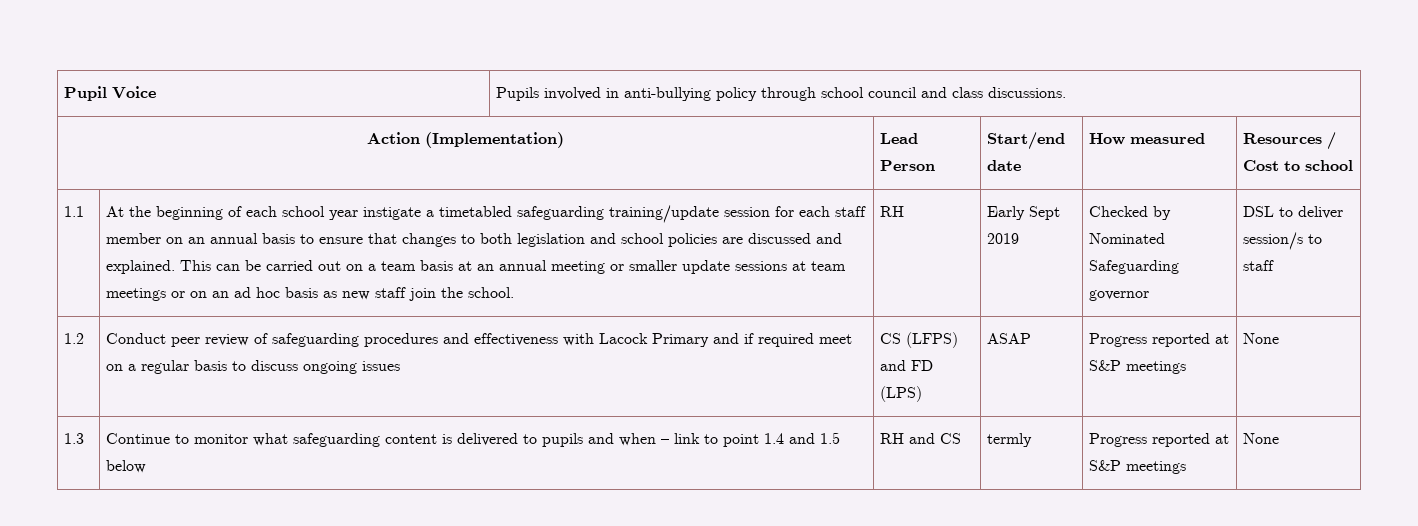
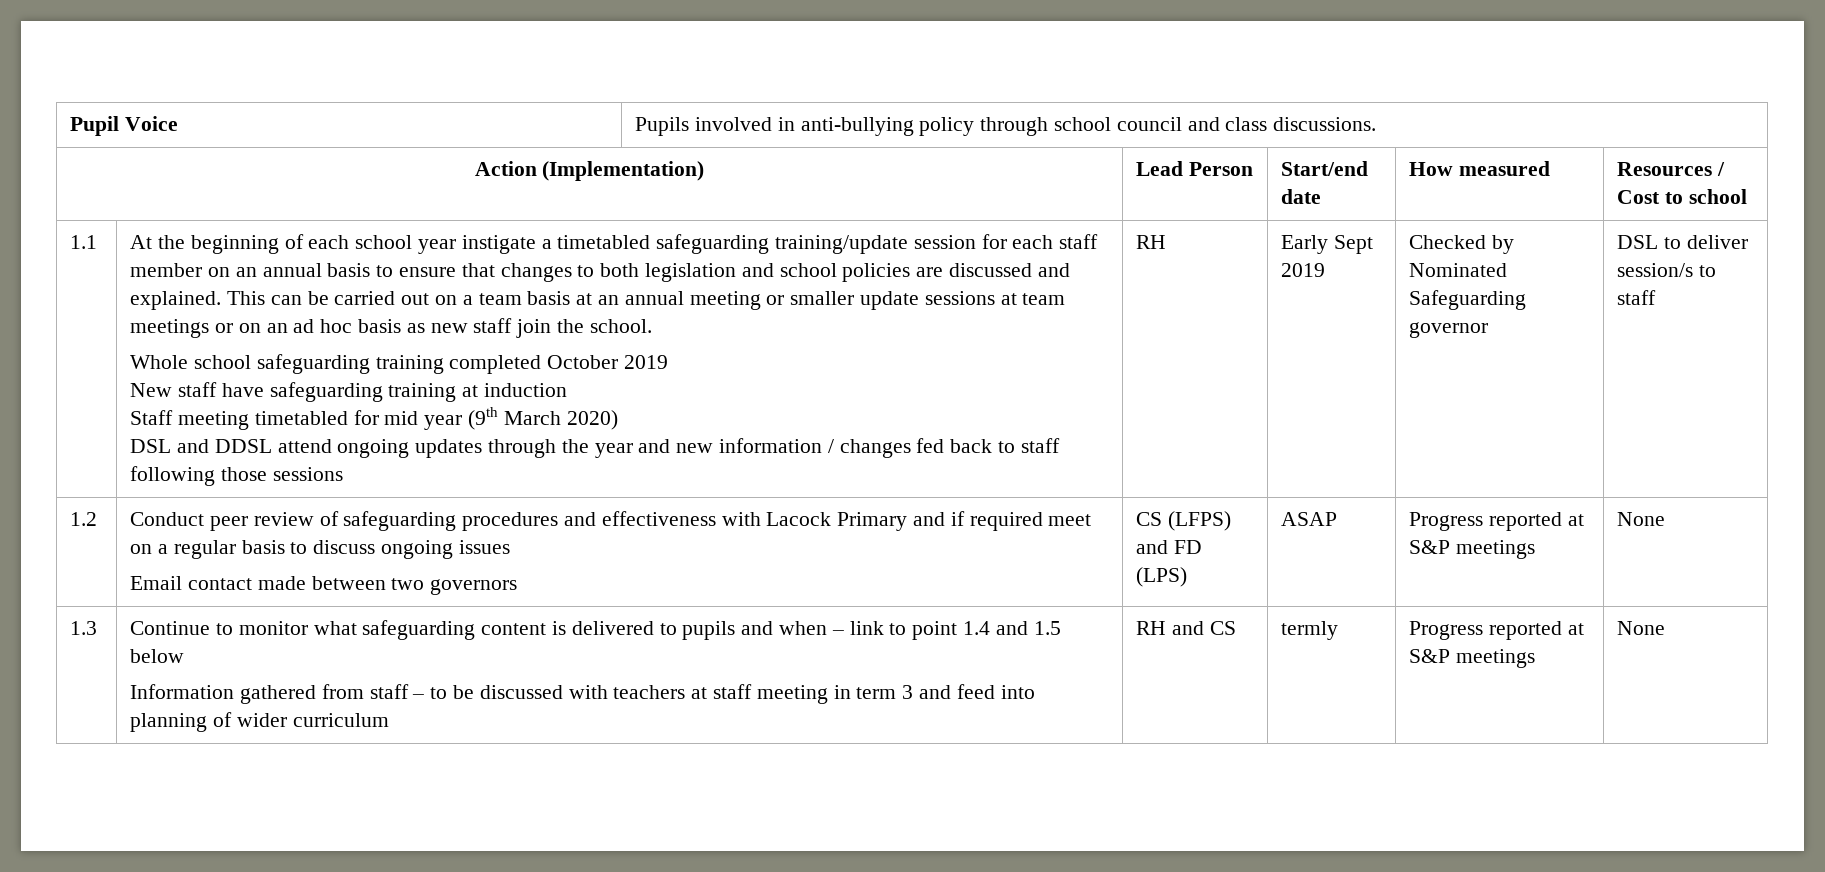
+ Whole school safeguarding training completed October 2019
+ New staff have safeguarding training at induction
+ Staff meeting timetabled for mid year (9th March 2020)
+ DSL and DDSL attend ongoing updates through the year and new information / changes fed back to staff following those sessions
+ Email contact made between two governors
+ Information gathered from staff – to be discussed with teachers at staff meeting in term 3 and feed into planning of wider curriculum

